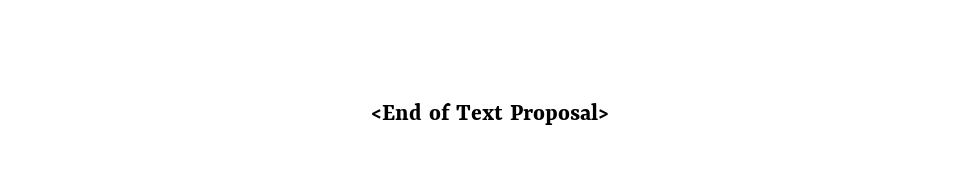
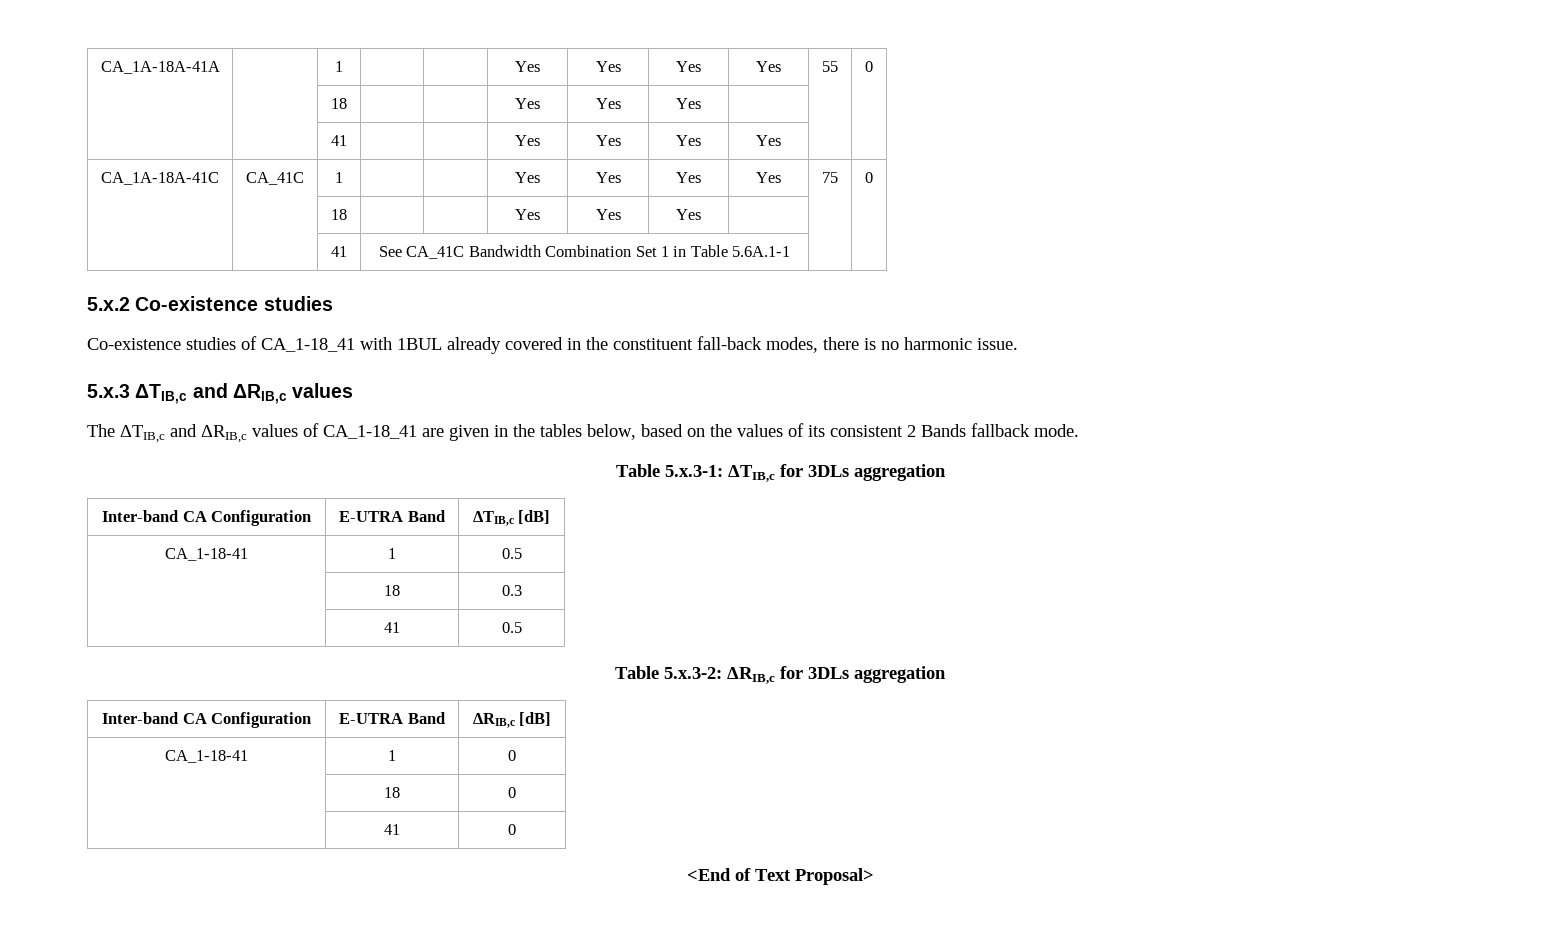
+ CA_1A-18A-41A | | 1 | | | Yes | Yes | Yes | Yes | 55 | 0
+ | | 18 | | | Yes | Yes | Yes | | |
+ | | 41 | | | Yes | Yes | Yes | Yes | |
+ CA_1A-18A-41C | CA_41C | 1 | | | Yes | Yes | Yes | Yes | 75 | 0
+ | | 18 | | | Yes | Yes | Yes | | |
+ | | 41 | See CA_41C Bandwidth Combination Set 1 in Table 5.6A.1-1 | |
+ 5.x.2 Co-existence studies
+ Co-existence studies of CA_1-18_41 with 1BUL already covered in the constituent fall-back modes, there is no harmonic issue.
+ 5.x.3 ΔTIB,c and ΔRIB,c values
+ The ΔTIB,c and ΔRIB,c values of CA_1-18_41 are given in the tables below, based on the values of its consistent 2 Bands fallback mode.
+ Table 5.x.3-1: ΔTIB,c for 3DLs aggregation
+ Inter-band CA Configuration | E-UTRA Band | ΔTIB,c [dB]
+ CA_1-18-41 | 1 | 0.5
+ | 18 | 0.3
+ | 41 | 0.5
+ Table 5.x.3-2: ΔRIB,c for 3DLs aggregation
+ Inter-band CA Configuration | E-UTRA Band | ΔRIB,c [dB]
+ CA_1-18-41 | 1 | 0
+ | 18 | 0
+ | 41 | 0

